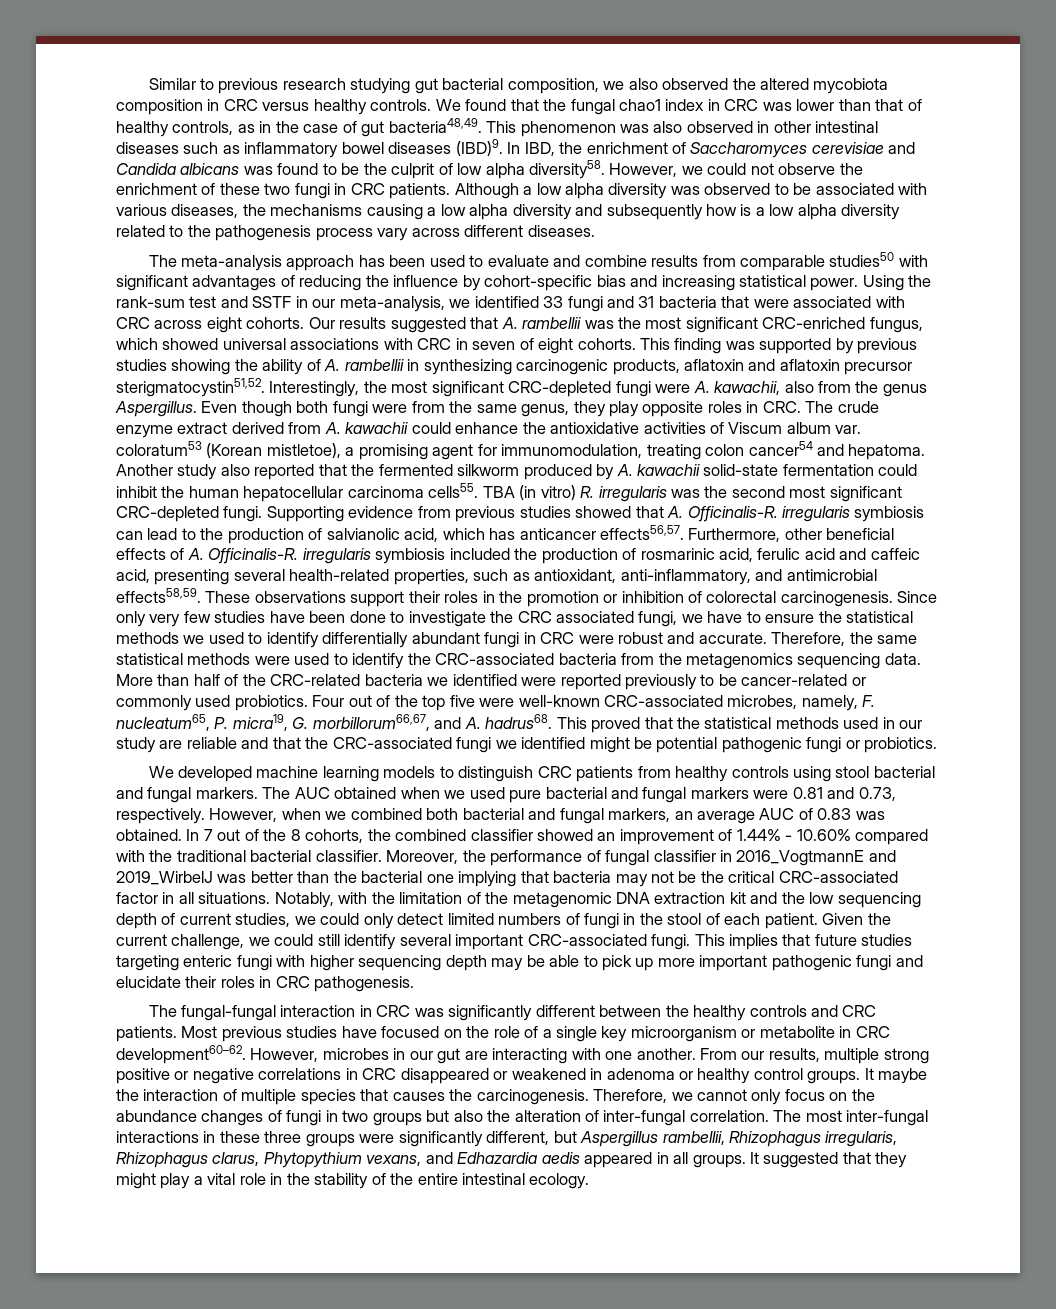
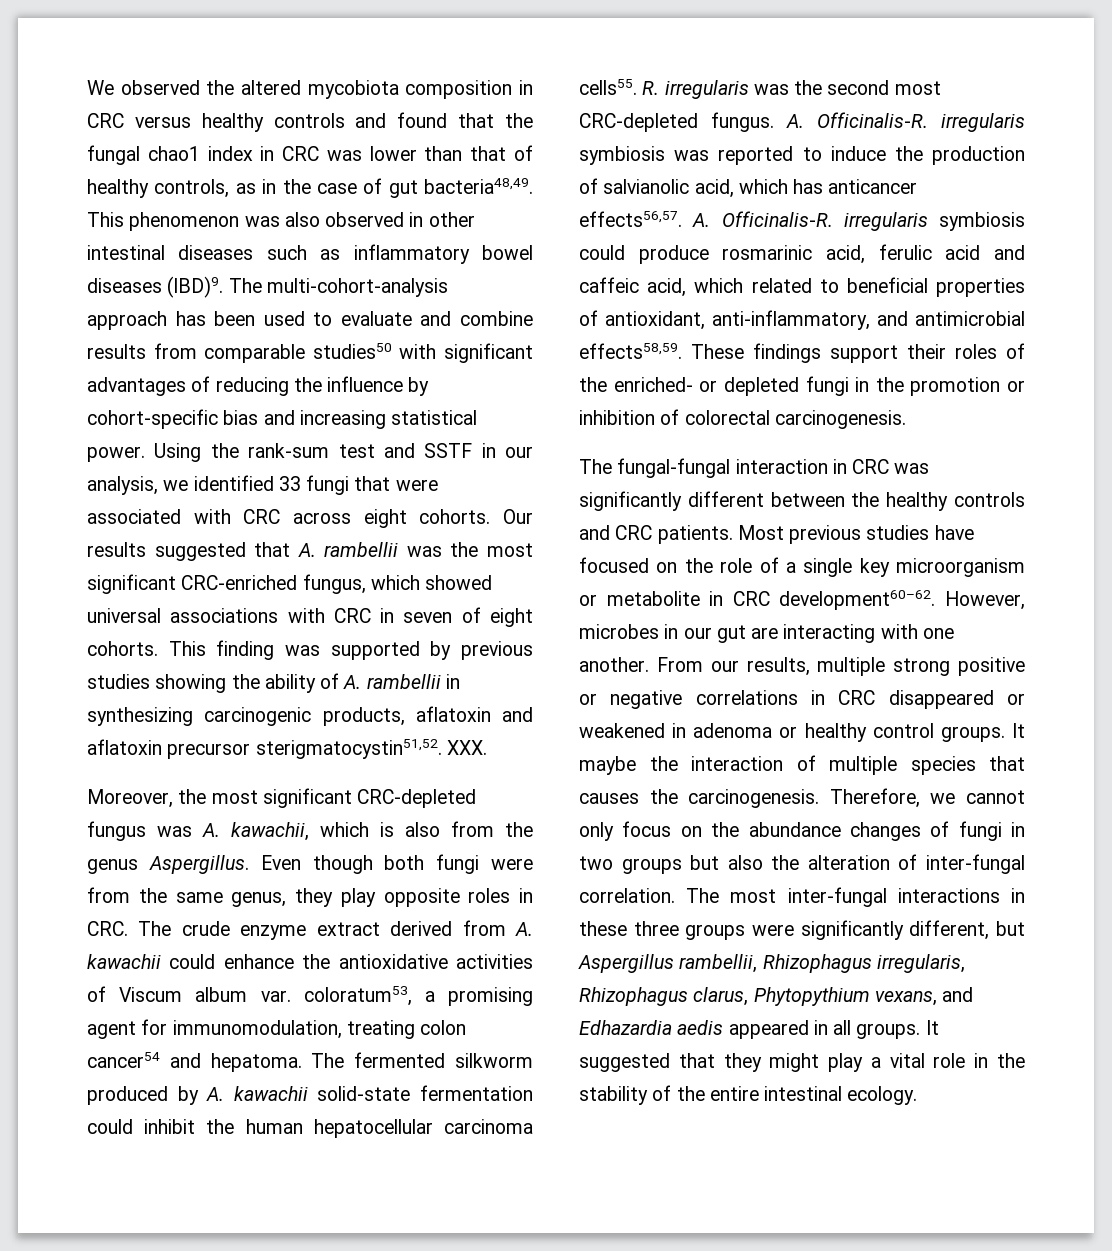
- Similar to previous research studying gut bacterial composition, we also observed the altered mycobiota composition in CRC versus healthy controls. We found that the fungal chao1 index in CRC was lower than that of healthy controls, as in the case of gut bacteria48,49.
+ We observed the altered mycobiota composition in CRC versus healthy controls and found that the fungal chao1 index in CRC was lower than that of healthy controls, as in the case of gut bacteria48,49.
- In IBD, the enrichment of Saccharomyces cerevisiae and Candida albicans was found to be the culprit of low alpha diversity58. However, we could not observe the enrichment of these two fungi in CRC patients. Although a low alpha diversity was observed to be associated with various diseases, the mechanisms causing a low alpha diversity and subsequently how is a low alpha diversity related to the pathogenesis process vary across different diseases.
- The meta-analysis approach has been used to evaluate and combine results from comparable studies50 with significant advantages of reducing the influence by cohort-specific bias and increasing statistical power.
+ The multi-cohort-analysis approach has been used to evaluate and combine results from comparable studies50 with significant advantages of reducing the influence by cohort-specific bias and increasing statistical power.
- Using the rank-sum test and SSTF in our meta-analysis, we identified 33 fungi and 31 bacteria that were associated with CRC across eight cohorts.
+ Using the rank-sum test and SSTF in our analysis, we identified 33 fungi that were associated with CRC across eight cohorts.
- Interestingly, the most significant CRC-depleted fungi were A. kawachii, also from the genus Aspergillus.
+ XXX.
+ Moreover, the most significant CRC-depleted fungus was A. kawachii, which is also from the genus Aspergillus.
- Even though both fungi were from the same genus, they play opposite roles in CRC. The crude enzyme extract derived from A. kawachii could enhance the antioxidative activities of Viscum album var. coloratum53 (Korean mistletoe), a promising agent for immunomodulation, treating colon cancer54 and hepatoma.
+ Even though both fungi were from the same genus, they play opposite roles in CRC. The crude enzyme extract derived from A. kawachii could enhance the antioxidative activities of Viscum album var. coloratum53, a promising agent for immunomodulation, treating colon cancer54 and hepatoma.
- Another study also reported that the fermented silkworm produced by A. kawachii solid-state fermentation could inhibit the human hepatocellular carcinoma cells55.
+ The fermented silkworm produced by A. kawachii solid-state fermentation could inhibit the human hepatocellular carcinoma cells55.
- TBA (in vitro) R. irregularis was the second most significant CRC-depleted fungi. Supporting evidence from previous studies showed that A. Officinalis-R. irregularis symbiosis can lead to the production of salvianolic acid, which has anticancer effects56,57.
+ R. irregularis was the second most CRC-depleted fungus. A. Officinalis-R. irregularis symbiosis was reported to induce the production of salvianolic acid, which has anticancer effects56,57.
- Furthermore, other beneficial effects of A. Officinalis-R. irregularis symbiosis included the production of rosmarinic acid, ferulic acid and caffeic acid, presenting several health-related properties, such as antioxidant, anti-inflammatory, and antimicrobial effects58,59.
+ A. Officinalis-R. irregularis symbiosis could produce rosmarinic acid, ferulic acid and caffeic acid, which related to beneficial properties of antioxidant, anti-inflammatory, and antimicrobial effects58,59.
- These observations support their roles in the promotion or inhibition of colorectal carcinogenesis. Since only very few studies have been done to investigate the CRC associated fungi, we have to ensure the statistical methods we used to identify differentially abundant fungi in CRC were robust and accurate. Therefore, the same statistical methods were used to identify the CRC-associated bacteria from the metagenomics sequencing data. More than half of the CRC-related bacteria we identified were reported previously to be cancer-related or commonly used probiotics. Four out of the top five were well-known CRC-associated microbes, namely, F. nucleatum65, P. micra19, G. morbillorum66,67, and A. hadrus68. This proved that the statistical methods used in our study are reliable and that the CRC-associated fungi we identified might be potential pathogenic fungi or probiotics.
- We developed machine learning models to distinguish CRC patients from healthy controls using stool bacterial and fungal markers. The AUC obtained when we used pure bacterial and fungal markers were 0.81 and 0.73, respectively. However, when we combined both bacterial and fungal markers, an average AUC of 0.83 was obtained. In 7 out of the 8 cohorts, the combined classifier showed an improvement of 1.44% - 10.60% compared with the traditional bacterial classifier. Moreover, the performance of fungal classifier in 2016_VogtmannE and 2019_WirbelJ was better than the bacterial one implying that bacteria may not be the critical CRC-associated factor in all situations. Notably, with the limitation of the metagenomic DNA extraction kit and the low sequencing depth of current studies, we could only detect limited numbers of fungi in the stool of each patient. Given the current challenge, we could still identify several important CRC-associated fungi. This implies that future studies targeting enteric fungi with higher sequencing depth may be able to pick up more important pathogenic fungi and elucidate their roles in CRC pathogenesis.
+ These findings support their roles of the enriched- or depleted fungi in the promotion or inhibition of colorectal carcinogenesis.

